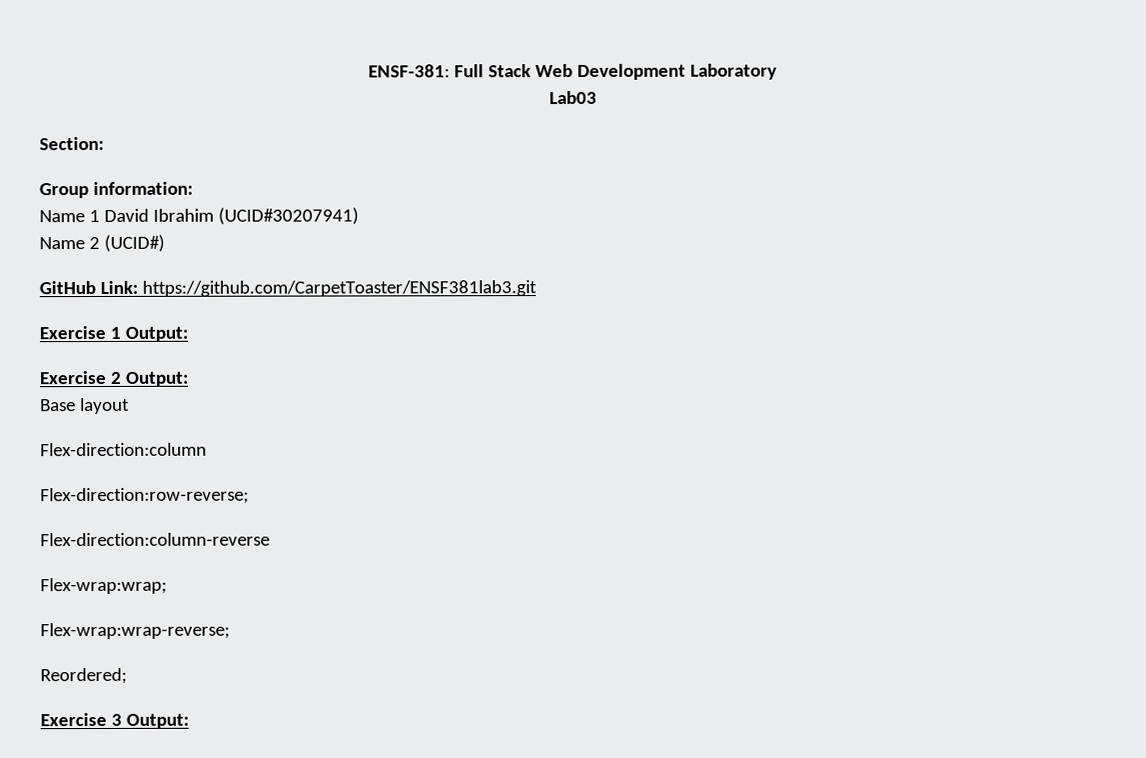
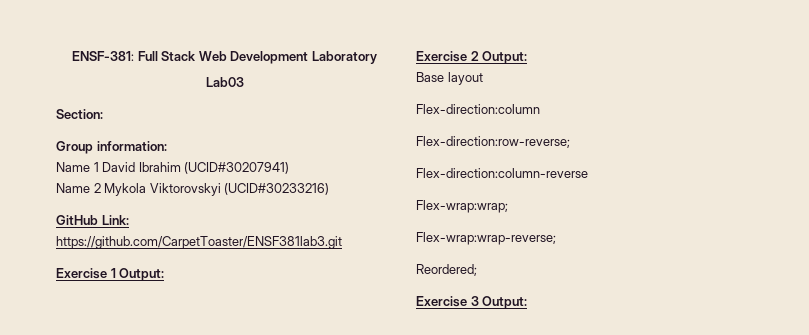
- Name 2 (UCID#)
+ Name 2 Mykola Viktorovskyi (UCID#30233216)

